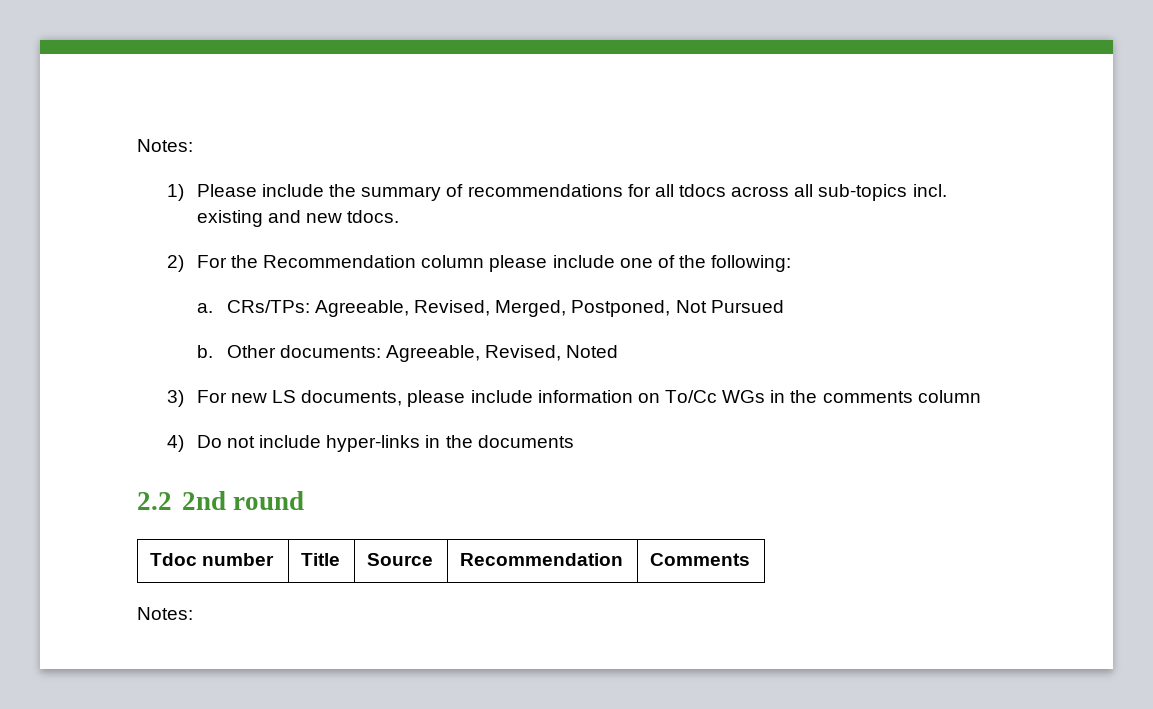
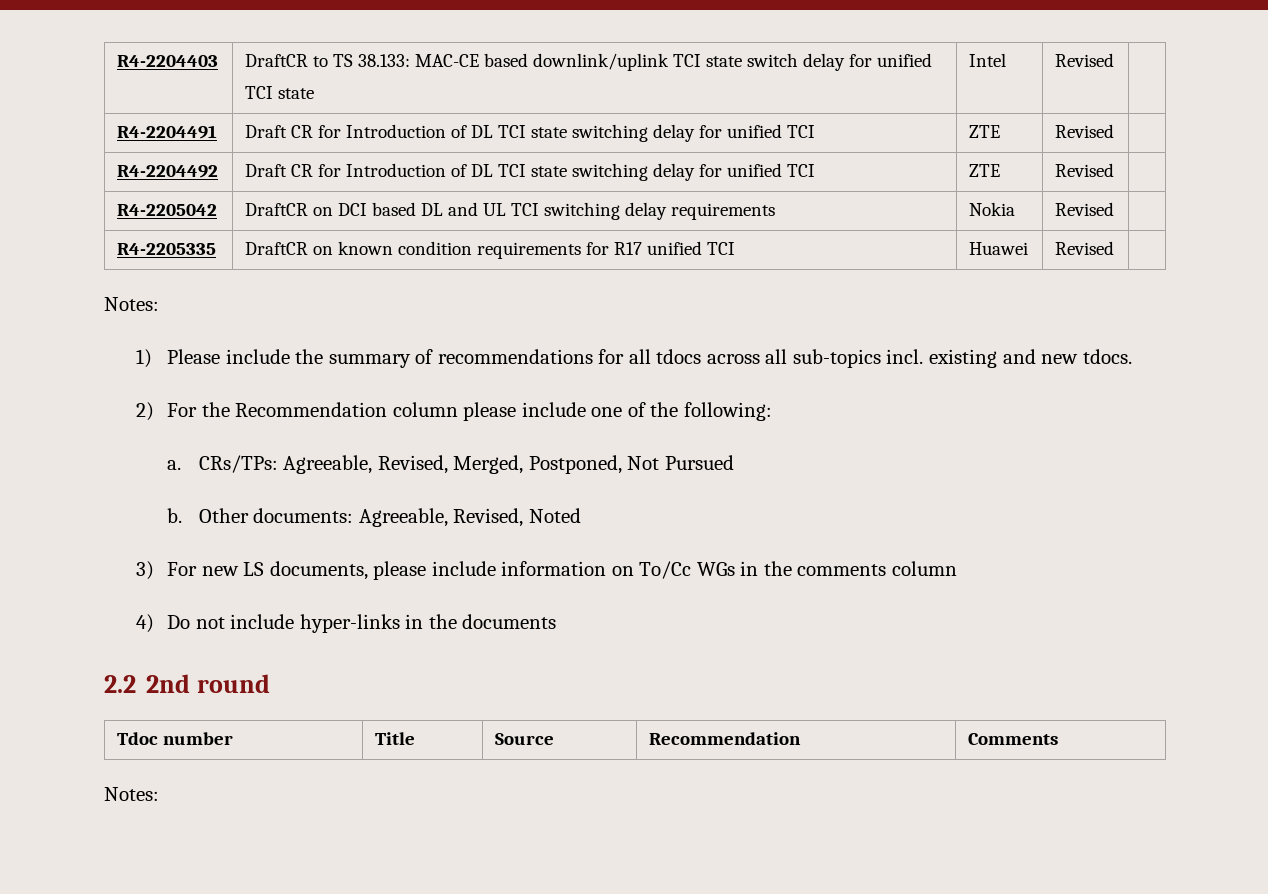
+ R4-2204403 | DraftCR to TS 38.133: MAC-CE based downlink/uplink TCI state switch delay for unified TCI state | Intel | Revised |
+ R4-2204491 | Draft CR for Introduction of DL TCI state switching delay for unified TCI | ZTE | Revised |
+ R4-2204492 | Draft CR for Introduction of DL TCI state switching delay for unified TCI | ZTE | Revised |
+ R4-2205042 | DraftCR on DCI based DL and UL TCI switching delay requirements | Nokia | Revised |
+ R4-2205335 | DraftCR on known condition requirements for R17 unified TCI | Huawei | Revised |

